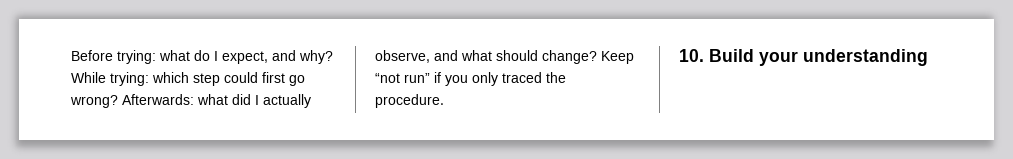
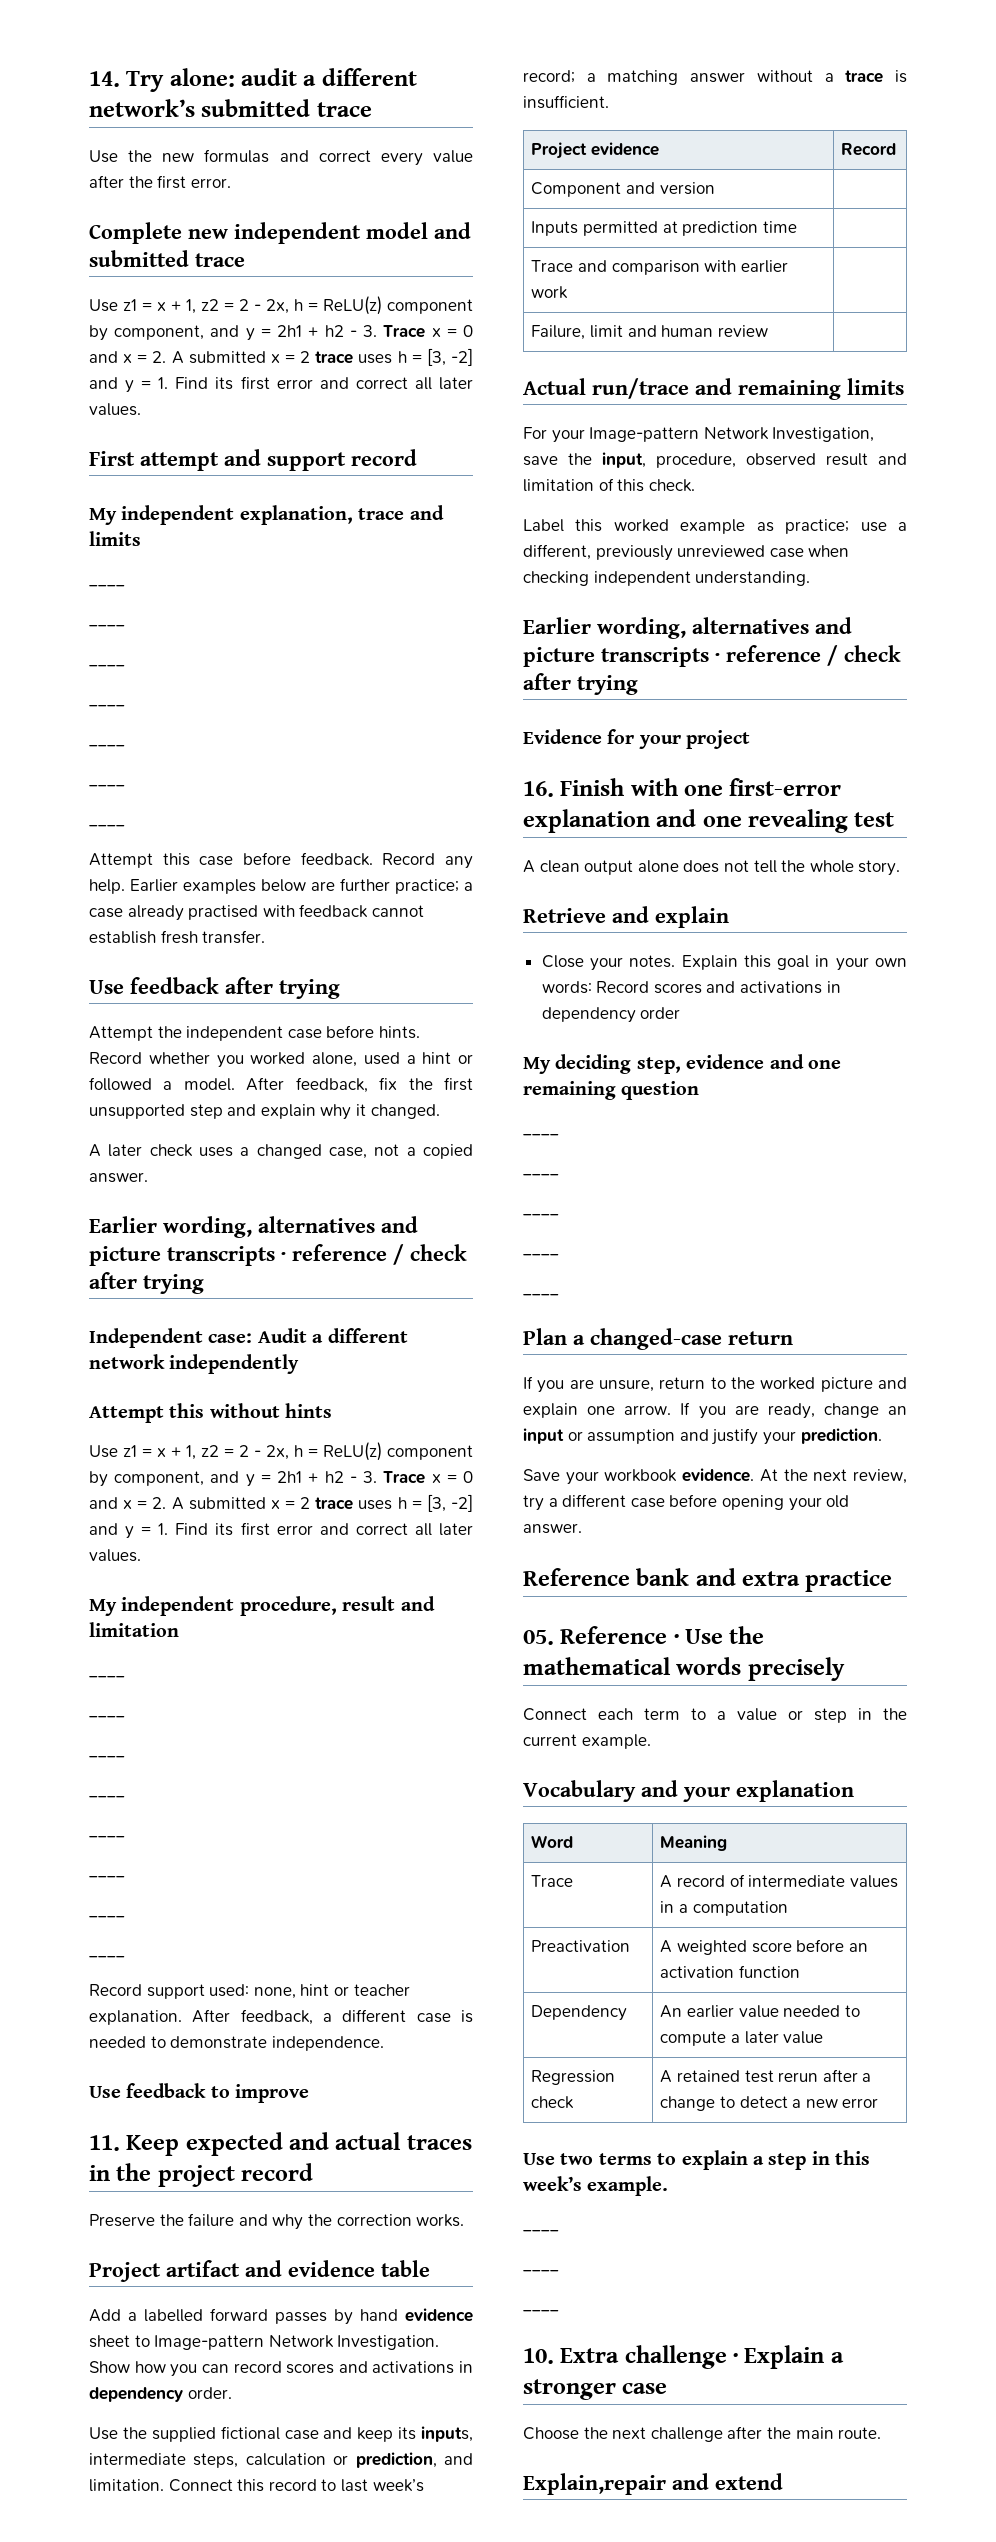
- Before trying: what do I expect, and why? While trying: which step could first go wrong? Afterwards: what did I actually observe, and what should change? Keep “not run” if you only traced the procedure.
- 10. Build your understanding
+ 14. Try alone: audit a different network’s submitted trace
+ Use the new formulas and correct every value after the first error.
+ Complete new independent model and submitted trace
+ Use z1 = x + 1, z2 = 2 - 2x, h = ReLU(z) component by component, and y = 2h1 + h2 - 3. Trace x = 0 and x = 2. A submitted x = 2 trace uses h = [3, -2] and y = 1. Find its first error and correct all later values.
+ First attempt and support record
+ My independent explanation, trace and limits
+ ____
+ ____
+ ____
+ ____
+ ____
+ ____
+ ____
+ Attempt this case before feedback. Record any help. Earlier examples below are further practice; a case already practised with feedback cannot establish fresh transfer.
+ Use feedback after trying
+ Attempt the independent case before hints. Record whether you worked alone, used a hint or followed a model. After feedback, fix the first unsupported step and explain why it changed.
+ A later check uses a changed case, not a copied answer.
+ Earlier wording, alternatives and picture transcripts · reference / check after trying
+ Independent case: Audit a different network independently
+ Attempt this without hints
+ Use z1 = x + 1, z2 = 2 - 2x, h = ReLU(z) component by component, and y = 2h1 + h2 - 3. Trace x = 0 and x = 2. A submitted x = 2 trace uses h = [3, -2] and y = 1. Find its first error and correct all later values.
+ My independent procedure, result and limitation
+ ____
+ ____
+ ____
+ ____
+ ____
+ ____
+ ____
+ ____
+ Record support used: none, hint or teacher explanation. After feedback, a different case is needed to demonstrate independence.
+ Use feedback to improve
+ 11. Keep expected and actual traces in the project record
+ Preserve the failure and why the correction works.
+ Project artifact and evidence table
+ Add a labelled forward passes by hand evidence sheet to Image-pattern Network Investigation. Show how you can record scores and activations in dependency order.
+ Use the supplied fictional case and keep its inputs, intermediate steps, calculation or prediction, and limitation. Connect this record to last week’s record; a matching answer without a trace is insufficient.
+ Project evidence | Record
+ Component and version |
+ Inputs permitted at prediction time |
+ Trace and comparison with earlier work |
+ Failure, limit and human review |
+ Actual run/trace and remaining limits
+ For your Image-pattern Network Investigation, save the input, procedure, observed result and limitation of this check.
+ Label this worked example as practice; use a different, previously unreviewed case when checking independent understanding.
+ Earlier wording, alternatives and picture transcripts · reference / check after trying
+ Evidence for your project
+ 16. Finish with one first-error explanation and one revealing test
+ A clean output alone does not tell the whole story.
+ Retrieve and explain
+ Close your notes. Explain this goal in your own words: Record scores and activations in dependency order
+ My deciding step, evidence and one remaining question
+ ____
+ ____
+ ____
+ ____
+ ____
+ Plan a changed-case return
+ If you are unsure, return to the worked picture and explain one arrow. If you are ready, change an input or assumption and justify your prediction.
+ Save your workbook evidence. At the next review, try a different case before opening your old answer.
+ Reference bank and extra practice
+ 05. Reference · Use the mathematical words precisely
+ Connect each term to a value or step in the current example.
+ Vocabulary and your explanation
+ Word | Meaning
+ Trace | A record of intermediate values in a computation
+ Preactivation | A weighted score before an activation function
+ Dependency | An earlier value needed to compute a later value
+ Regression check | A retained test rerun after a change to detect a new error
+ Use two terms to explain a step in this week’s example.
+ ____
+ ____
+ ____
+ 10. Extra challenge · Explain a stronger case
+ Choose the next challenge after the main route.
+ Explain,repair and extend

